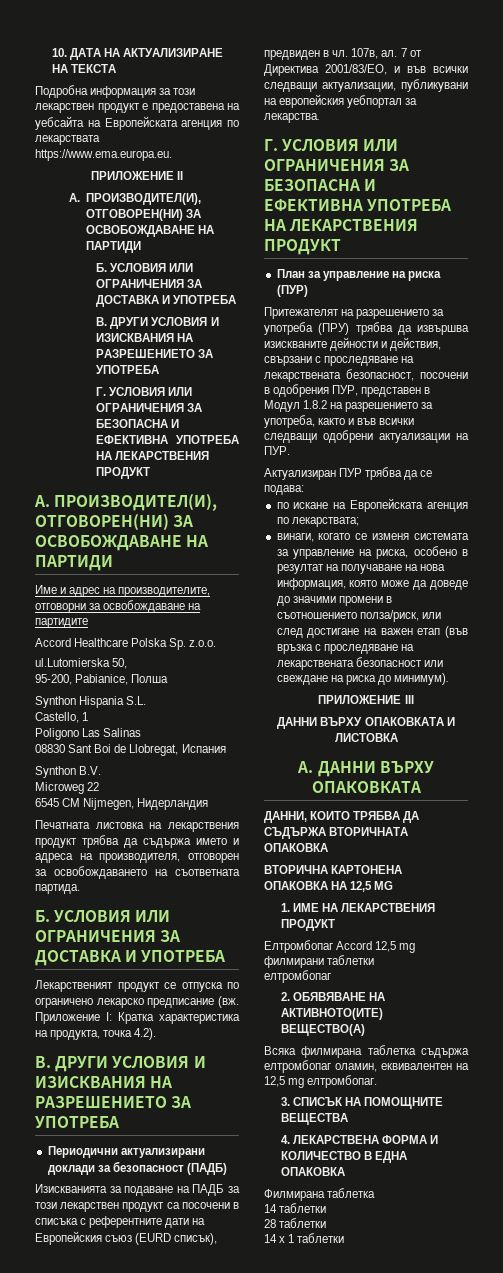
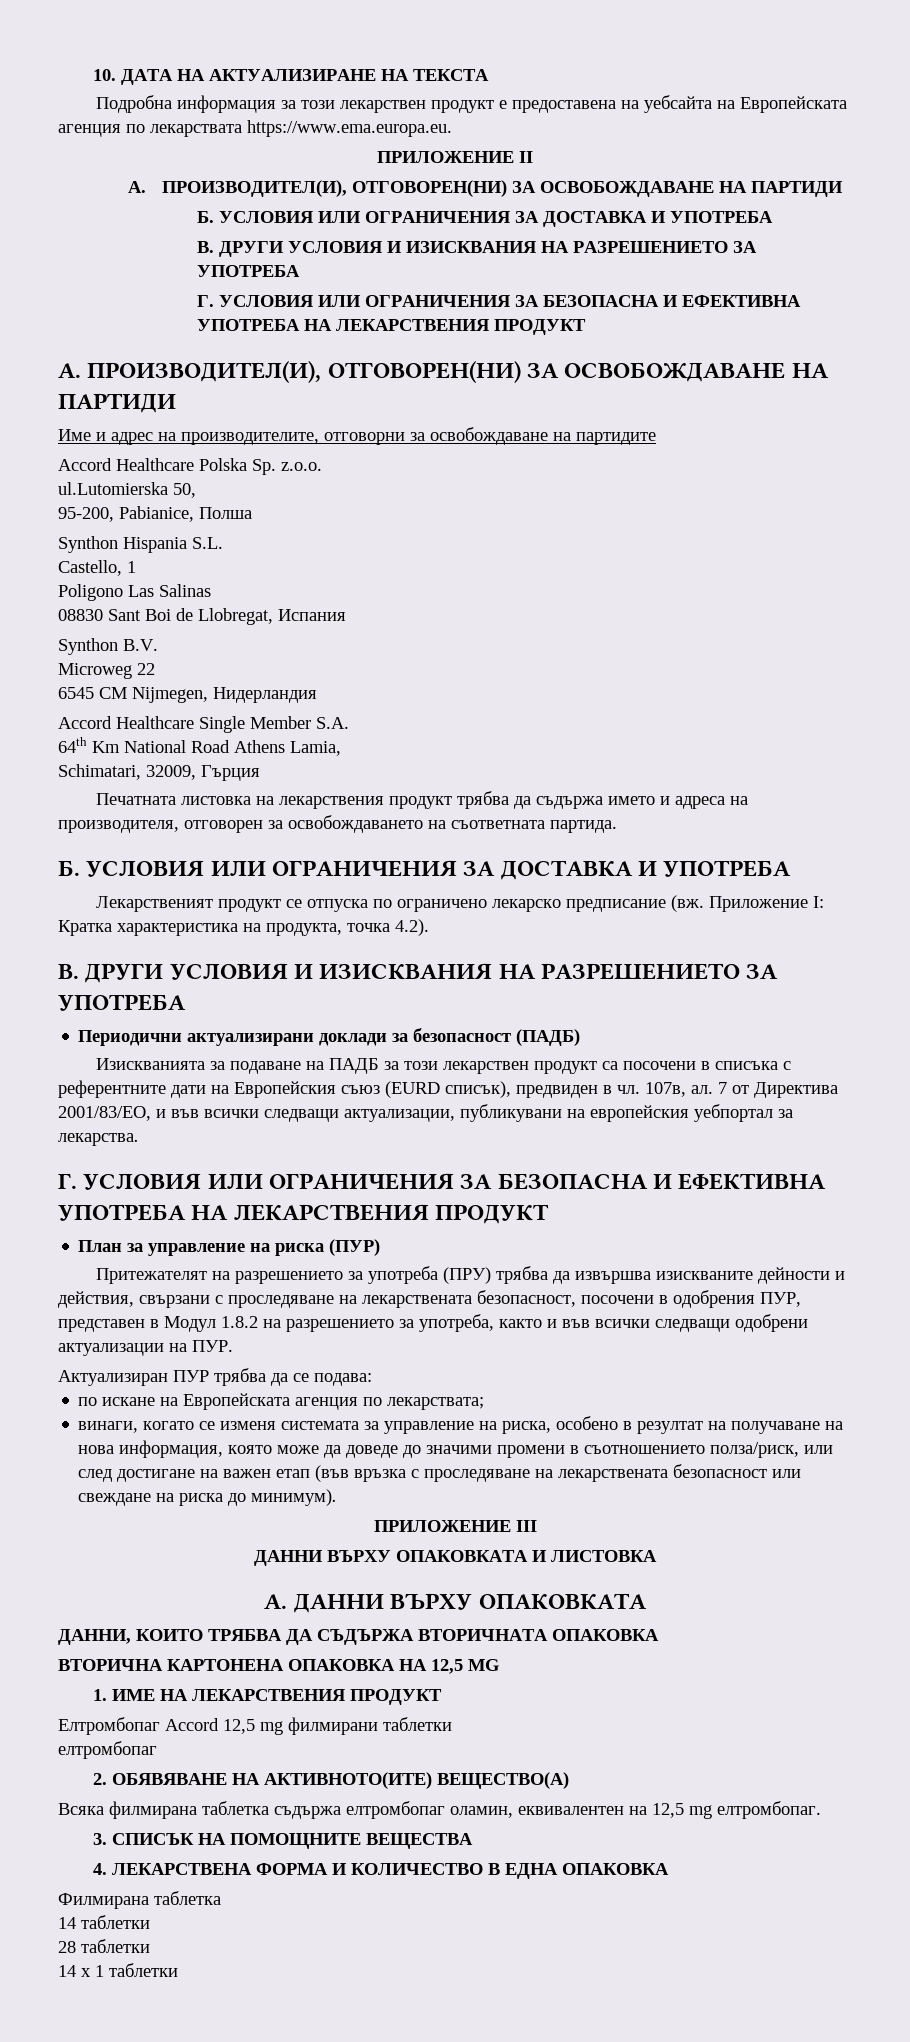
+ Accord Healthcare Single Member S.A.
+ 64th Km National Road Athens Lamia,
+ Schimatari, 32009, Гърция

